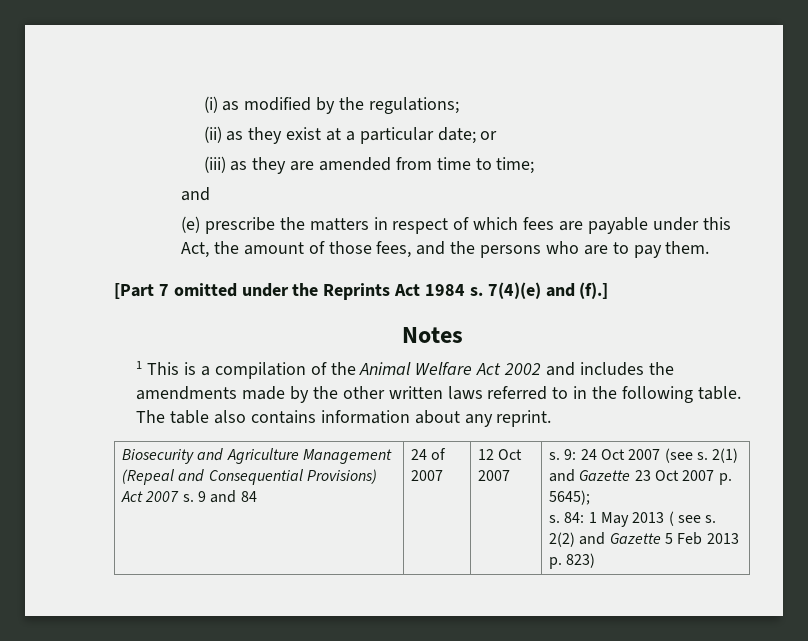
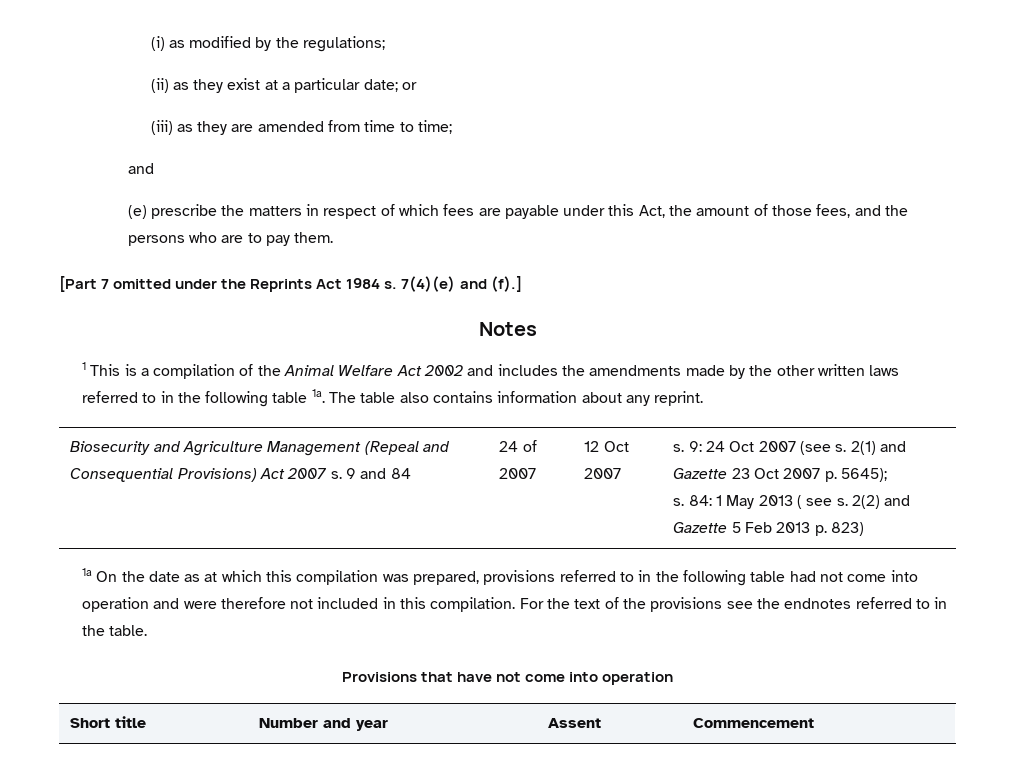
- 1 This is a compilation of the Animal Welfare Act 2002 and includes the amendments made by the other written laws referred to in the following table.
+ 1 This is a compilation of the Animal Welfare Act 2002 and includes the amendments made by the other written laws referred to in the following table 1a.
+ 1a On the date as at which this compilation was prepared, provisions referred to in the following table had not come into operation and were therefore not included in this compilation. For the text of the provisions see the endnotes referred to in the table.
+ Provisions that have not come into operation
+ Short title | Number and year | Assent | Commencement

